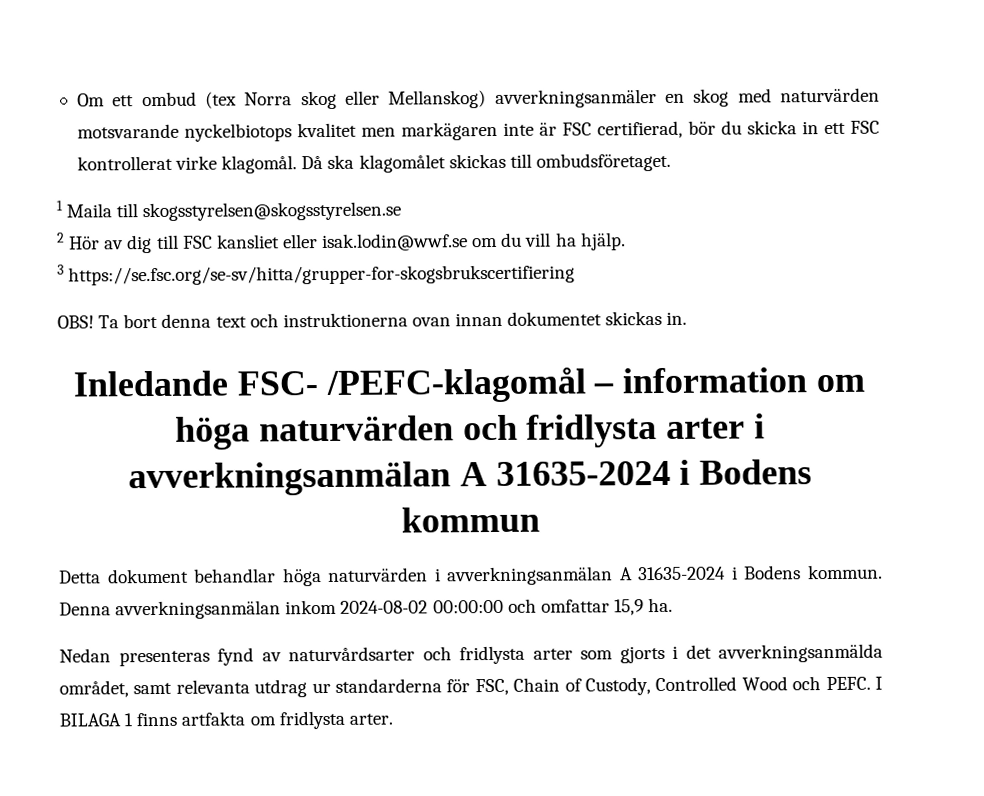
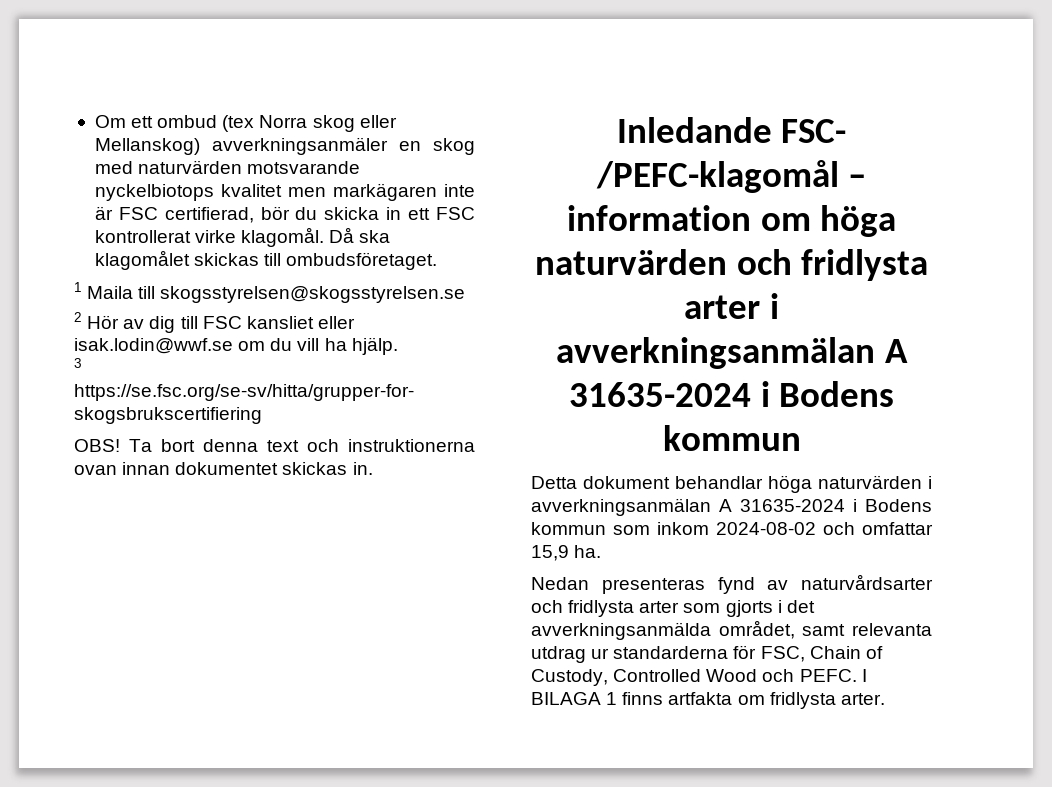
- Detta dokument behandlar höga naturvärden i avverkningsanmälan A 31635-2024 i Bodens kommun. Denna avverkningsanmälan inkom 2024-08-02 00:00:00 och omfattar 15,9 ha.
+ Detta dokument behandlar höga naturvärden i avverkningsanmälan A 31635-2024 i Bodens kommun som inkom 2024-08-02 och omfattar 15,9 ha.

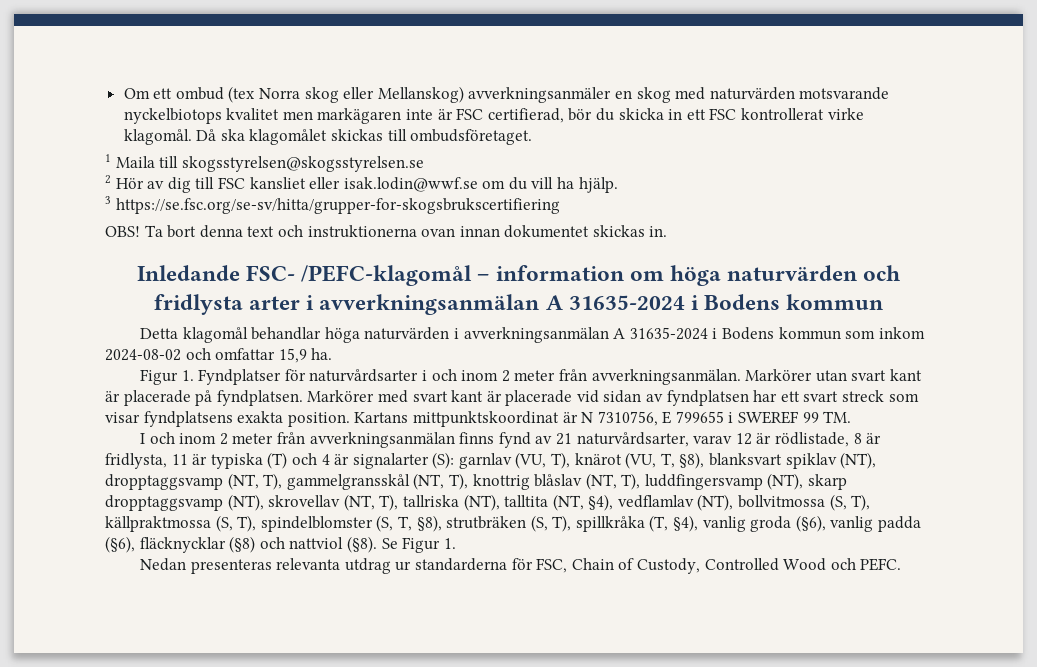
- Detta dokument behandlar höga naturvärden i avverkningsanmälan A 31635-2024 i Bodens kommun som inkom 2024-08-02 och omfattar 15,9 ha.
+ Detta klagomål behandlar höga naturvärden i avverkningsanmälan A 31635-2024 i Bodens kommun som inkom 2024-08-02 och omfattar 15,9 ha.
- Nedan presenteras fynd av naturvårdsarter och fridlysta arter som gjorts i det avverkningsanmälda området, samt relevanta utdrag ur standarderna för FSC, Chain of Custody, Controlled Wood och PEFC. I BILAGA 1 finns artfakta om fridlysta arter.
+ Figur 1. Fyndplatser för naturvårdsarter i och inom 2 meter från avverkningsanmälan. Markörer utan svart kant är placerade på fyndplatsen. Markörer med svart kant är placerade vid sidan av fyndplatsen har ett svart streck som visar fyndplatsens exakta position. Kartans mittpunktskoordinat är N 7310756, E 799655 i SWEREF 99 TM.
+ I och inom 2 meter från avverkningsanmälan finns fynd av 21 naturvårdsarter, varav 12 är rödlistade, 8 är fridlysta, 11 är typiska (T) och 4 är signalarter (S): garnlav (VU, T), knärot (VU, T, §8), blanksvart spiklav (NT), dropptaggsvamp (NT, T), gammelgransskål (NT, T), knottrig blåslav (NT, T), luddfingersvamp (NT), skarp dropptaggsvamp (NT), skrovellav (NT, T), tallriska (NT), talltita (NT, §4), vedflamlav (NT), bollvitmossa (S, T), källpraktmossa (S, T), spindelblomster (S, T, §8), strutbräken (S, T), spillkråka (T, §4), vanlig groda (§6), vanlig padda (§6), fläcknycklar (§8) och nattviol (§8). Se Figur 1.
+ Nedan presenteras relevanta utdrag ur standarderna för FSC, Chain of Custody, Controlled Wood och PEFC.

